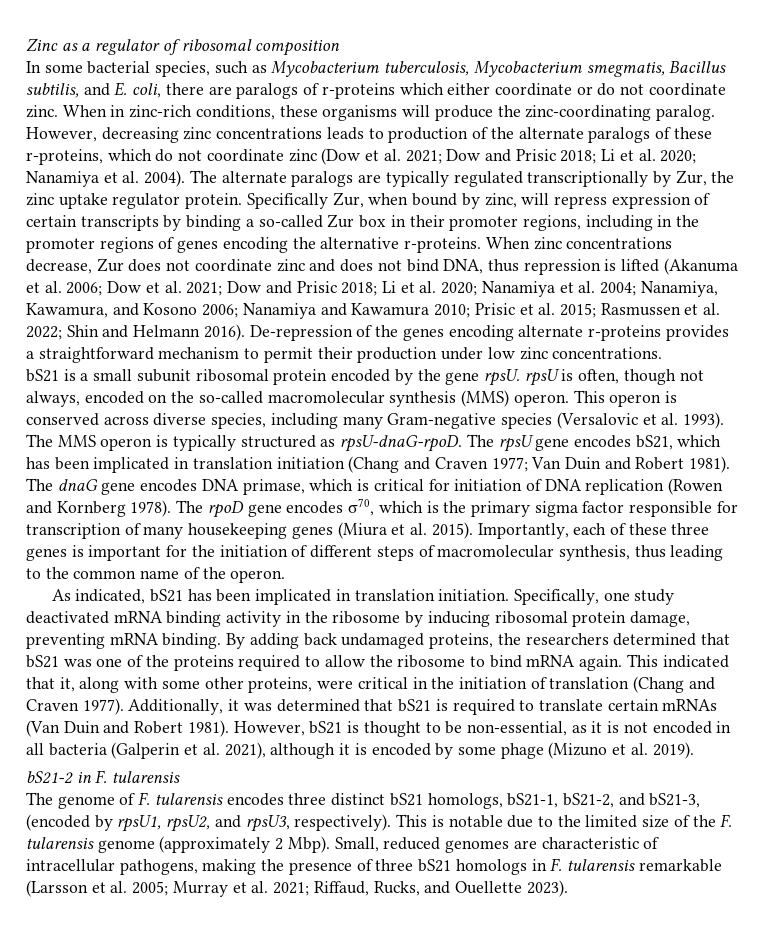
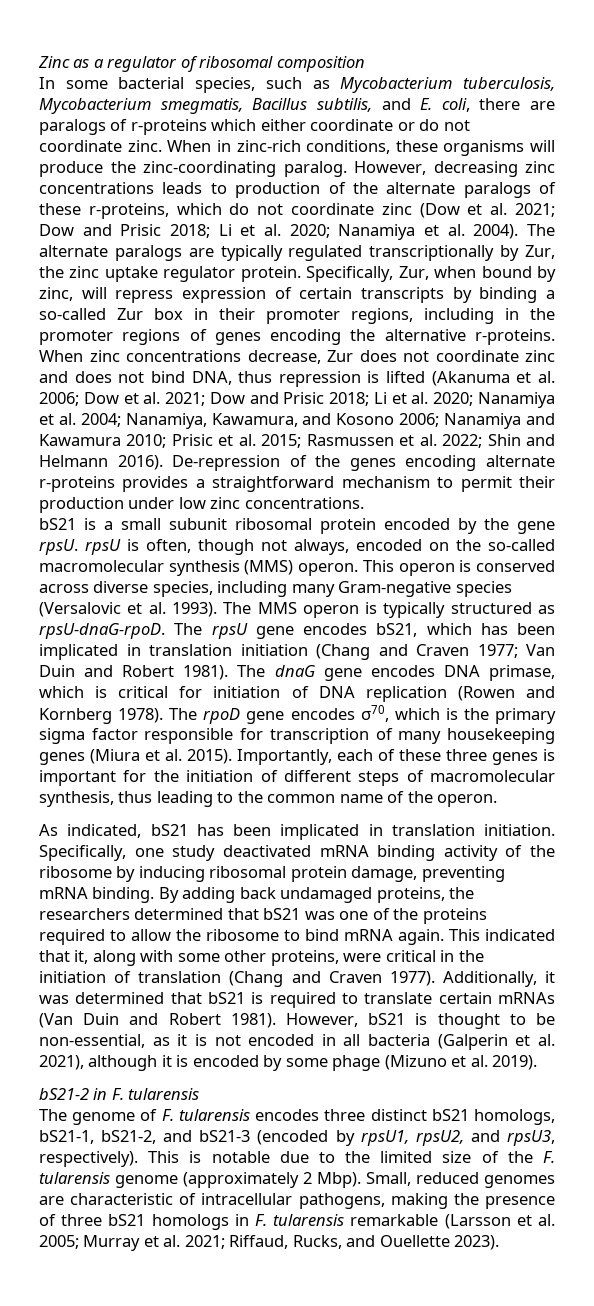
- Specifically Zur, when bound by zinc, will repress expression of certain transcripts by binding a so-called Zur box in their promoter regions, including in the promoter regions of genes encoding the alternative r-proteins.
+ Specifically, Zur, when bound by zinc, will repress expression of certain transcripts by binding a so-called Zur box in their promoter regions, including in the promoter regions of genes encoding the alternative r-proteins.
- Specifically, one study deactivated mRNA binding activity in the ribosome by inducing ribosomal protein damage, preventing mRNA binding.
+ Specifically, one study deactivated mRNA binding activity of the ribosome by inducing ribosomal protein damage, preventing mRNA binding.
- The genome of F. tularensis encodes three distinct bS21 homologs, bS21-1, bS21-2, and bS21-3, (encoded by rpsU1, rpsU2, and rpsU3, respectively).
+ The genome of F. tularensis encodes three distinct bS21 homologs, bS21-1, bS21-2, and bS21-3 (encoded by rpsU1, rpsU2, and rpsU3, respectively).

